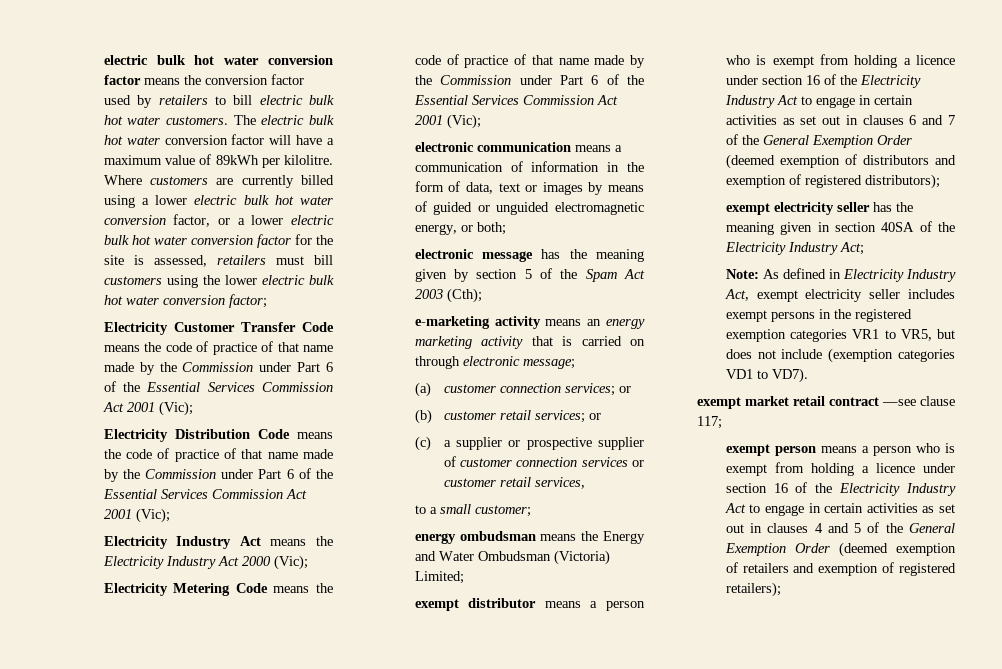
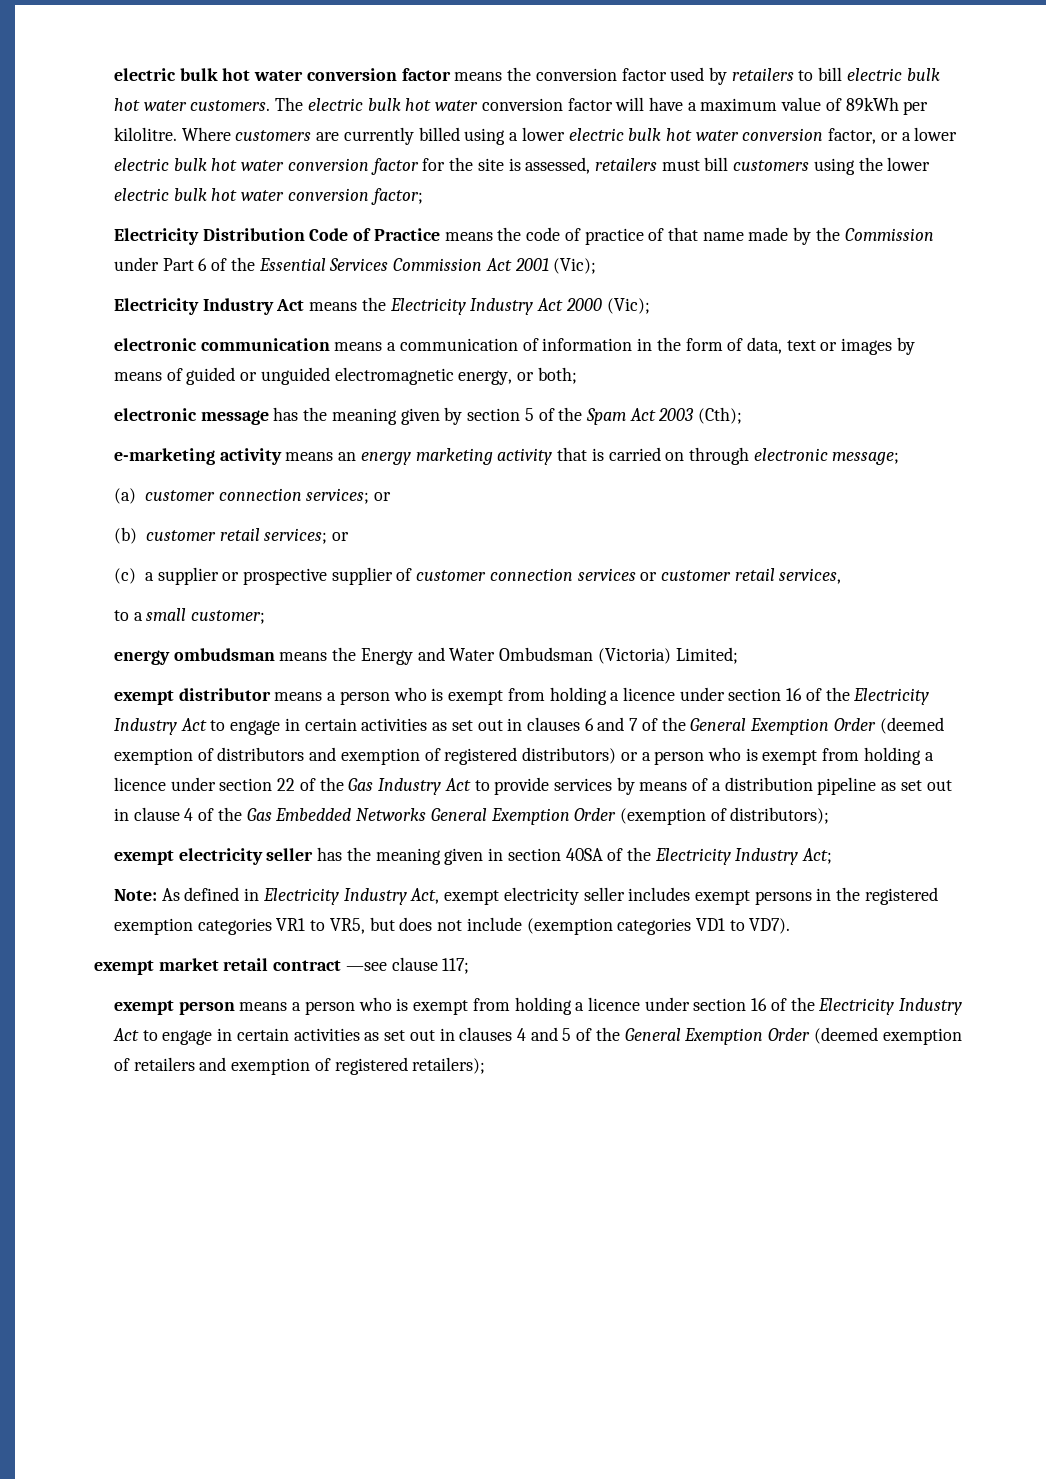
- Electricity Customer Transfer Code means the code of practice of that name made by the Commission under Part 6 of the Essential Services Commission Act 2001 (Vic);
- Electricity Distribution Code means the code of practice of that name made by the Commission under Part 6 of the Essential Services Commission Act 2001 (Vic);
+ Electricity Distribution Code of Practice means the code of practice of that name made by the Commission under Part 6 of the Essential Services Commission Act 2001 (Vic);
- Electricity Metering Code means the code of practice of that name made by the Commission under Part 6 of the Essential Services Commission Act 2001 (Vic);
- exempt distributor means a person who is exempt from holding a licence under section 16 of the Electricity Industry Act to engage in certain activities as set out in clauses 6 and 7 of the General Exemption Order (deemed exemption of distributors and exemption of registered distributors);
+ exempt distributor means a person who is exempt from holding a licence under section 16 of the Electricity Industry Act to engage in certain activities as set out in clauses 6 and 7 of the General Exemption Order (deemed exemption of distributors and exemption of registered distributors) or a person who is exempt from holding a licence under section 22 of the Gas Industry Act to provide services by means of a distribution pipeline as set out in clause 4 of the Gas Embedded Networks General Exemption Order (exemption of distributors);

